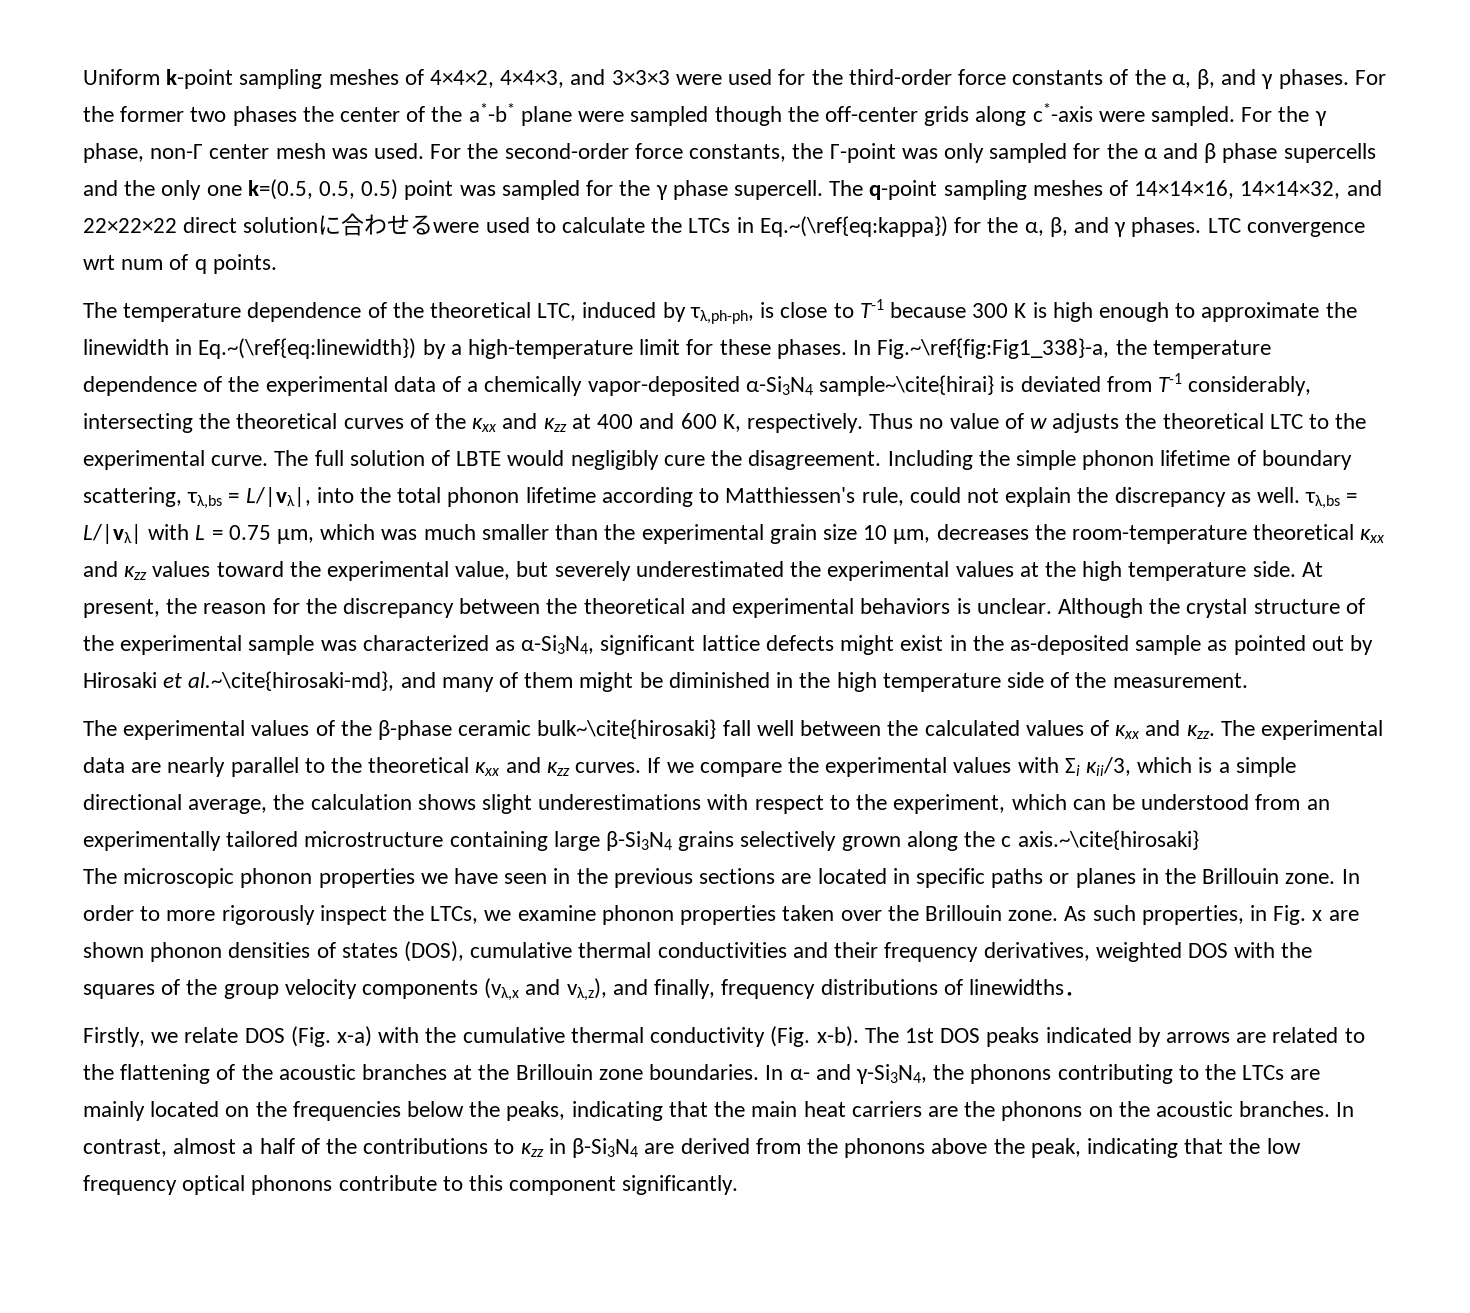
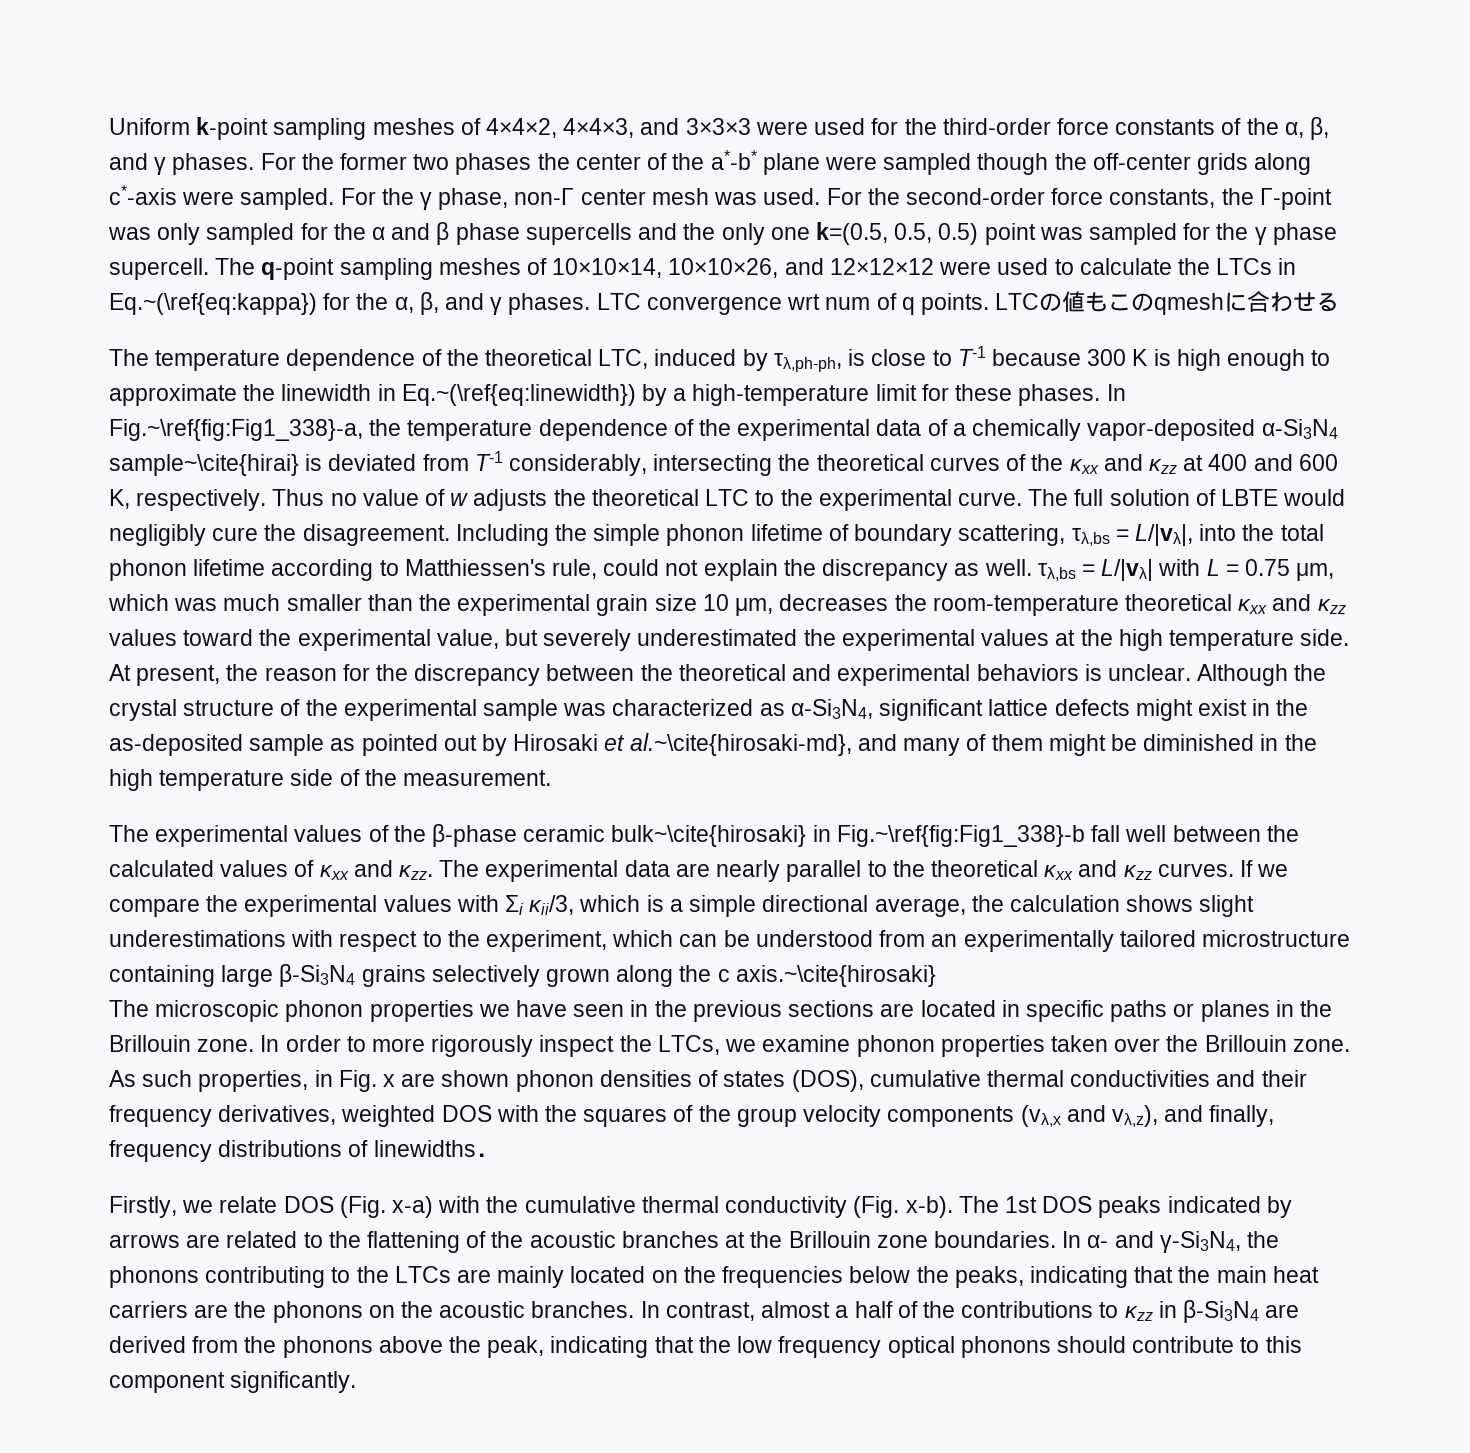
- The q-point sampling meshes of 14×14×16, 14×14×32, and 22×22×22 direct solutionに合わせるwere used to calculate the LTCs in Eq.~(\ref{eq:kappa}) for the α, β, and γ phases.
+ The q-point sampling meshes of 10×10×14, 10×10×26, and 12×12×12 were used to calculate the LTCs in Eq.~(\ref{eq:kappa}) for the α, β, and γ phases.
+ LTCの値もこのqmeshに合わせる
- The experimental values of the β-phase ceramic bulk~\cite{hirosaki} fall well between the calculated values of κxx and κzz.
+ The experimental values of the β-phase ceramic bulk~\cite{hirosaki} in Fig.~\ref{fig:Fig1_338}-b fall well between the calculated values of κxx and κzz.
- In contrast, almost a half of the contributions to κzz in β-Si3N4 are derived from the phonons above the peak, indicating that the low frequency optical phonons contribute to this component significantly.
+ In contrast, almost a half of the contributions to κzz in β-Si3N4 are derived from the phonons above the peak, indicating that the low frequency optical phonons should contribute to this component significantly.

